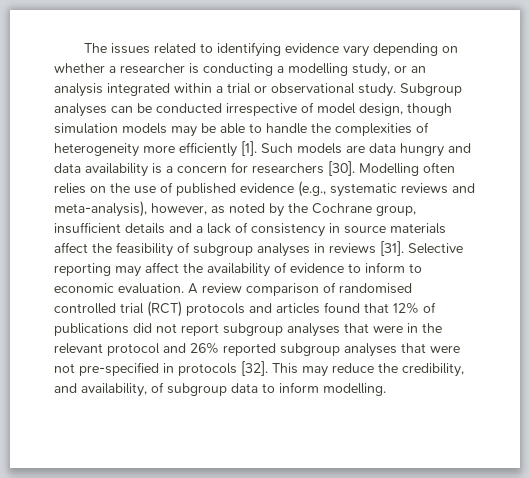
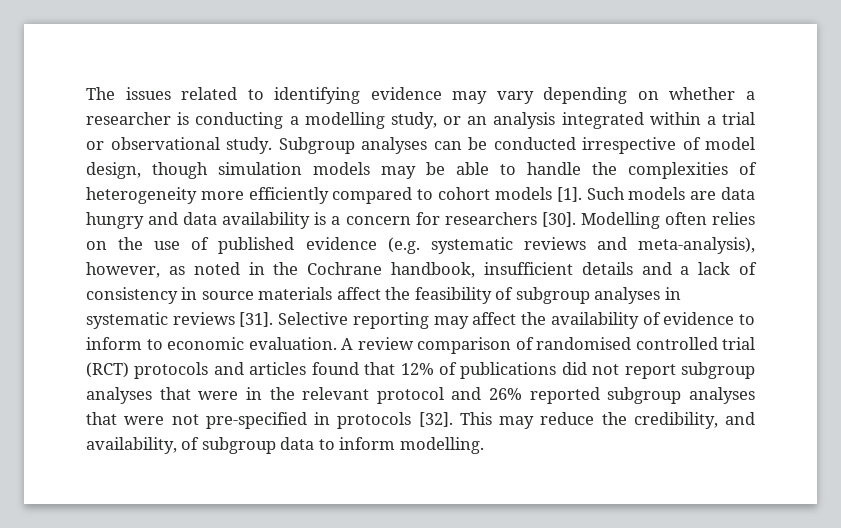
- The issues related to identifying evidence vary depending on whether a researcher is conducting a modelling study, or an analysis integrated within a trial or observational study.
+ The issues related to identifying evidence may vary depending on whether a researcher is conducting a modelling study, or an analysis integrated within a trial or observational study.
- Subgroup analyses can be conducted irrespective of model design, though simulation models may be able to handle the complexities of heterogeneity more efficiently [1].
+ Subgroup analyses can be conducted irrespective of model design, though simulation models may be able to handle the complexities of heterogeneity more efficiently compared to cohort models [1].
- Modelling often relies on the use of published evidence (e.g., systematic reviews and meta-analysis), however, as noted by the Cochrane group, insufficient details and a lack of consistency in source materials affect the feasibility of subgroup analyses in reviews [31].
+ Modelling often relies on the use of published evidence (e.g. systematic reviews and meta-analysis), however, as noted in the Cochrane handbook, insufficient details and a lack of consistency in source materials affect the feasibility of subgroup analyses in systematic reviews [31].

